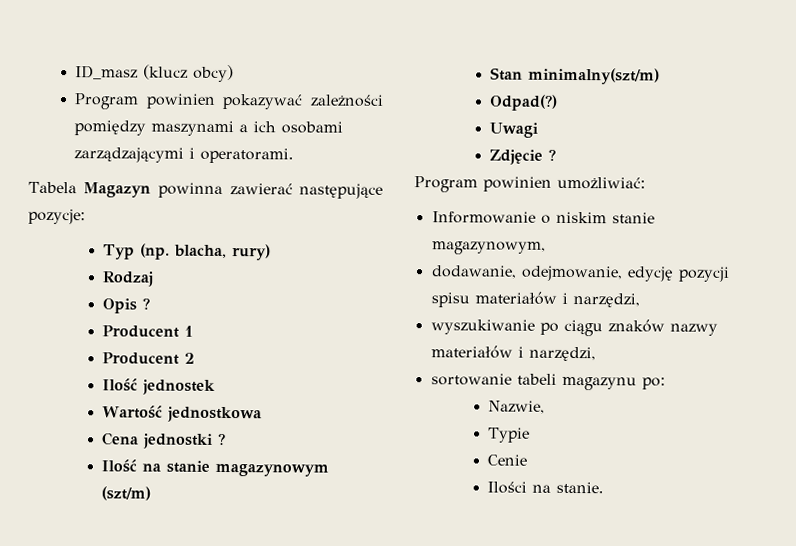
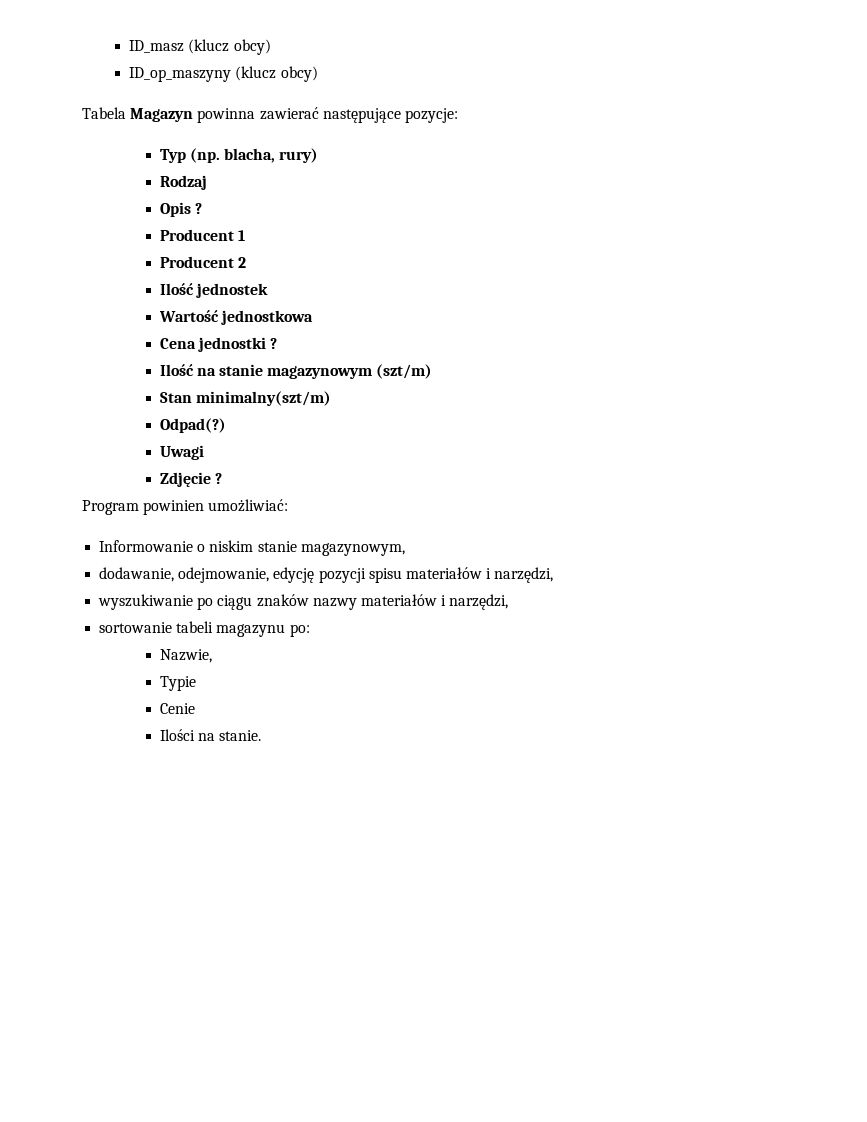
- Program powinien pokazywać zależności pomiędzy maszynami a ich osobami zarządzającymi i operatorami.
+ ID_op_maszyny (klucz obcy)

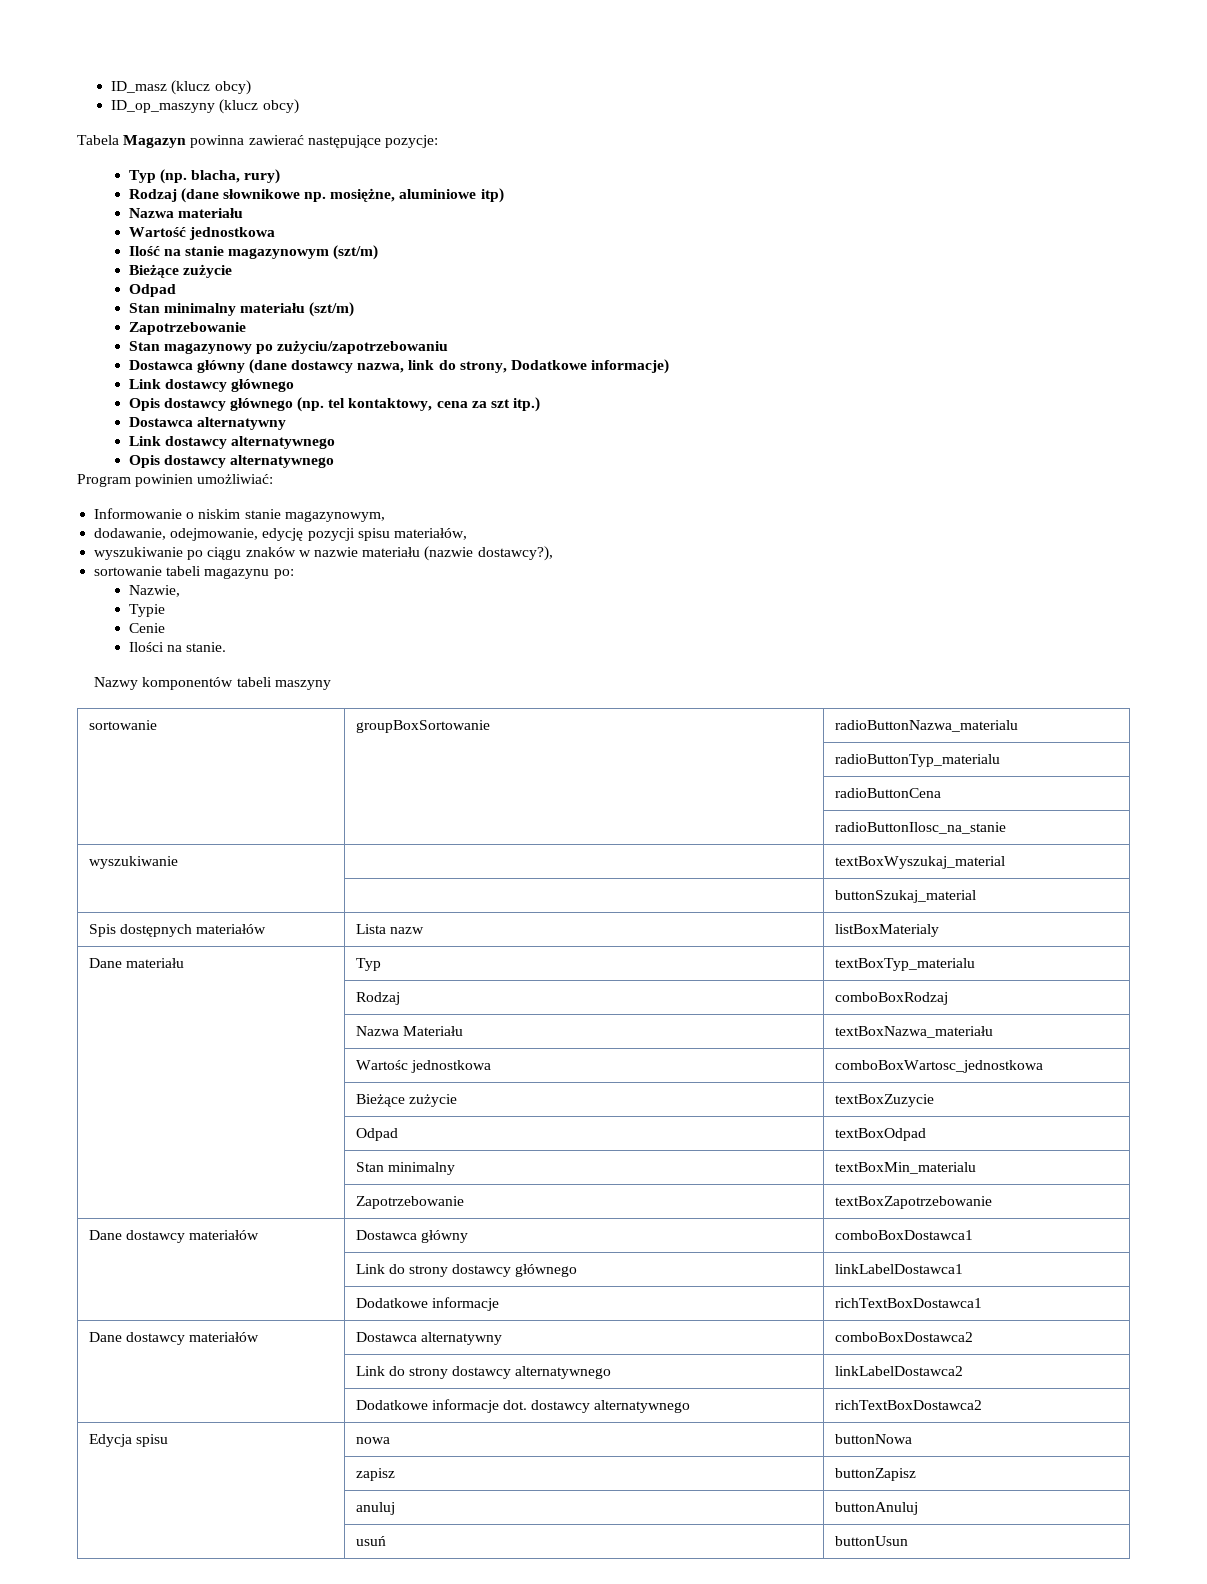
- Rodzaj
- Opis ?
- Producent 1
- Producent 2
- Ilość jednostek
+ Rodzaj (dane słownikowe np. mosiężne, aluminiowe itp)
+ Nazwa materiału
- Cena jednostki ?
  Ilość na stanie magazynowym (szt/m)
- Stan minimalny(szt/m)
- Odpad(?)
- Uwagi
- Zdjęcie ?
+ Bieżące zużycie
+ Odpad
+ Stan minimalny materiału (szt/m)
+ Zapotrzebowanie
+ Stan magazynowy po zużyciu/zapotrzebowaniu
+ Dostawca główny (dane dostawcy nazwa, link do strony, Dodatkowe informacje)
+ Link dostawcy głównego
+ Opis dostawcy głównego (np. tel kontaktowy, cena za szt itp.)
+ Dostawca alternatywny
+ Link dostawcy alternatywnego
+ Opis dostawcy alternatywnego
- dodawanie, odejmowanie, edycję pozycji spisu materiałów i narzędzi,
+ dodawanie, odejmowanie, edycję pozycji spisu materiałów,
- wyszukiwanie po ciągu znaków nazwy materiałów i narzędzi,
+ wyszukiwanie po ciągu znaków w nazwie materiału (nazwie dostawcy?),
+ Nazwy komponentów tabeli maszyny
+ sortowanie | groupBoxSortowanie | radioButtonNazwa_materialu
+ | | radioButtonTyp_materialu
+ | | radioButtonCena
+ | | radioButtonIlosc_na_stanie
+ wyszukiwanie | | textBoxWyszukaj_material
+ | | buttonSzukaj_material
+ Spis dostępnych materiałów | Lista nazw | listBoxMaterialy
+ Dane materiału | Typ | textBoxTyp_materialu
+ | Rodzaj | comboBoxRodzaj
+ | Nazwa Materiału | textBoxNazwa_materiału
+ | Wartośc jednostkowa | comboBoxWartosc_jednostkowa
+ | Bieżące zużycie | textBoxZuzycie
+ | Odpad | textBoxOdpad
+ | Stan minimalny | textBoxMin_materialu
+ | Zapotrzebowanie | textBoxZapotrzebowanie
+ Dane dostawcy materiałów | Dostawca główny | comboBoxDostawca1
+ | Link do strony dostawcy głównego | linkLabelDostawca1
+ | Dodatkowe informacje | richTextBoxDostawca1
+ Dane dostawcy materiałów | Dostawca alternatywny | comboBoxDostawca2
+ | Link do strony dostawcy alternatywnego | linkLabelDostawca2
+ | Dodatkowe informacje dot. dostawcy alternatywnego | richTextBoxDostawca2
+ Edycja spisu | nowa | buttonNowa
+ | zapisz | buttonZapisz
+ | anuluj | buttonAnuluj
+ | usuń | buttonUsun

